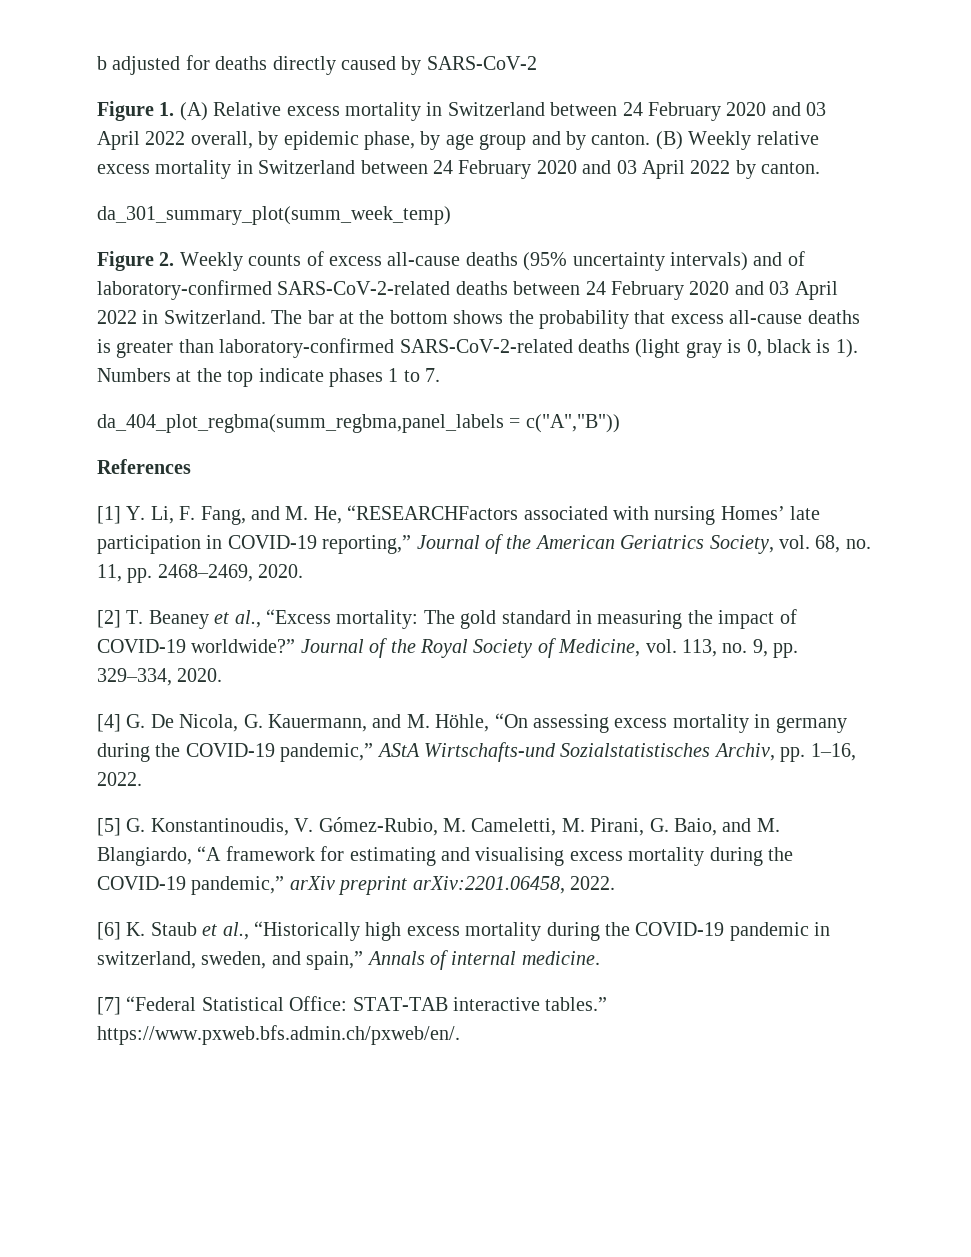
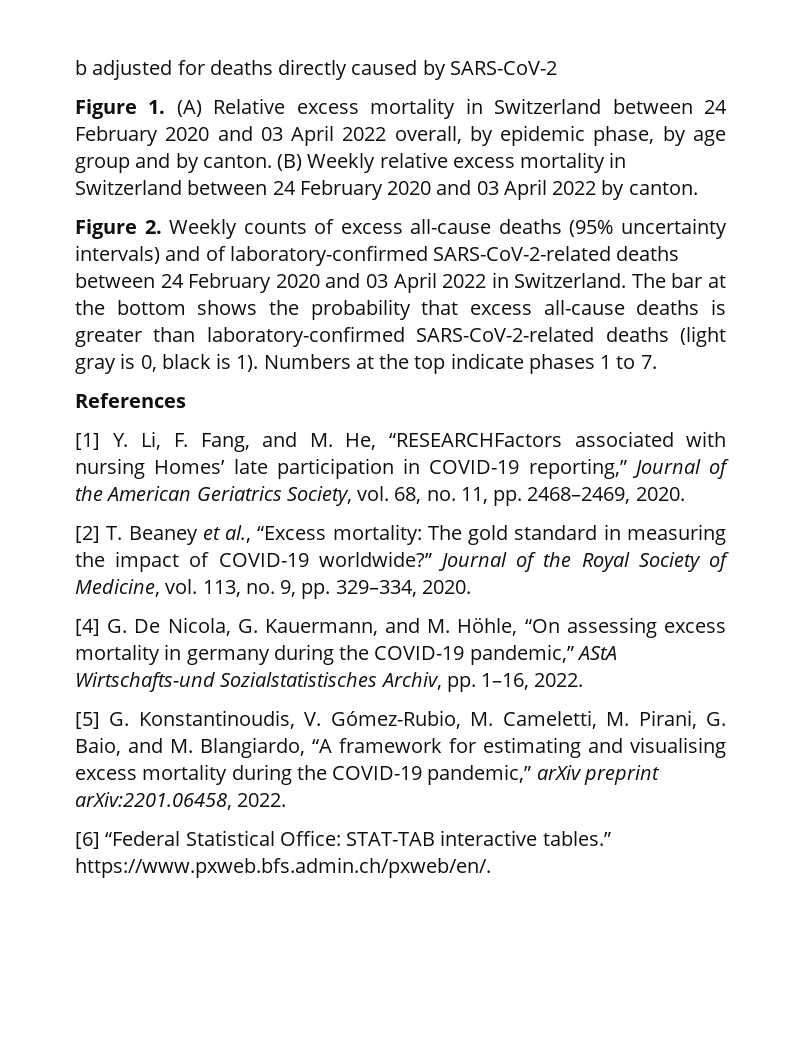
- da_301_summary_plot(summ_week_temp)
- da_404_plot_regbma(summ_regbma,panel_labels = c("A","B"))
- [6] K. Staub et al., “Historically high excess mortality during the COVID-19 pandemic in switzerland, sweden, and spain,” Annals of internal medicine.
- [7] “Federal Statistical Office: STAT-TAB interactive tables.” https://www.pxweb.bfs.admin.ch/pxweb/en/.
+ [6] “Federal Statistical Office: STAT-TAB interactive tables.” https://www.pxweb.bfs.admin.ch/pxweb/en/.

